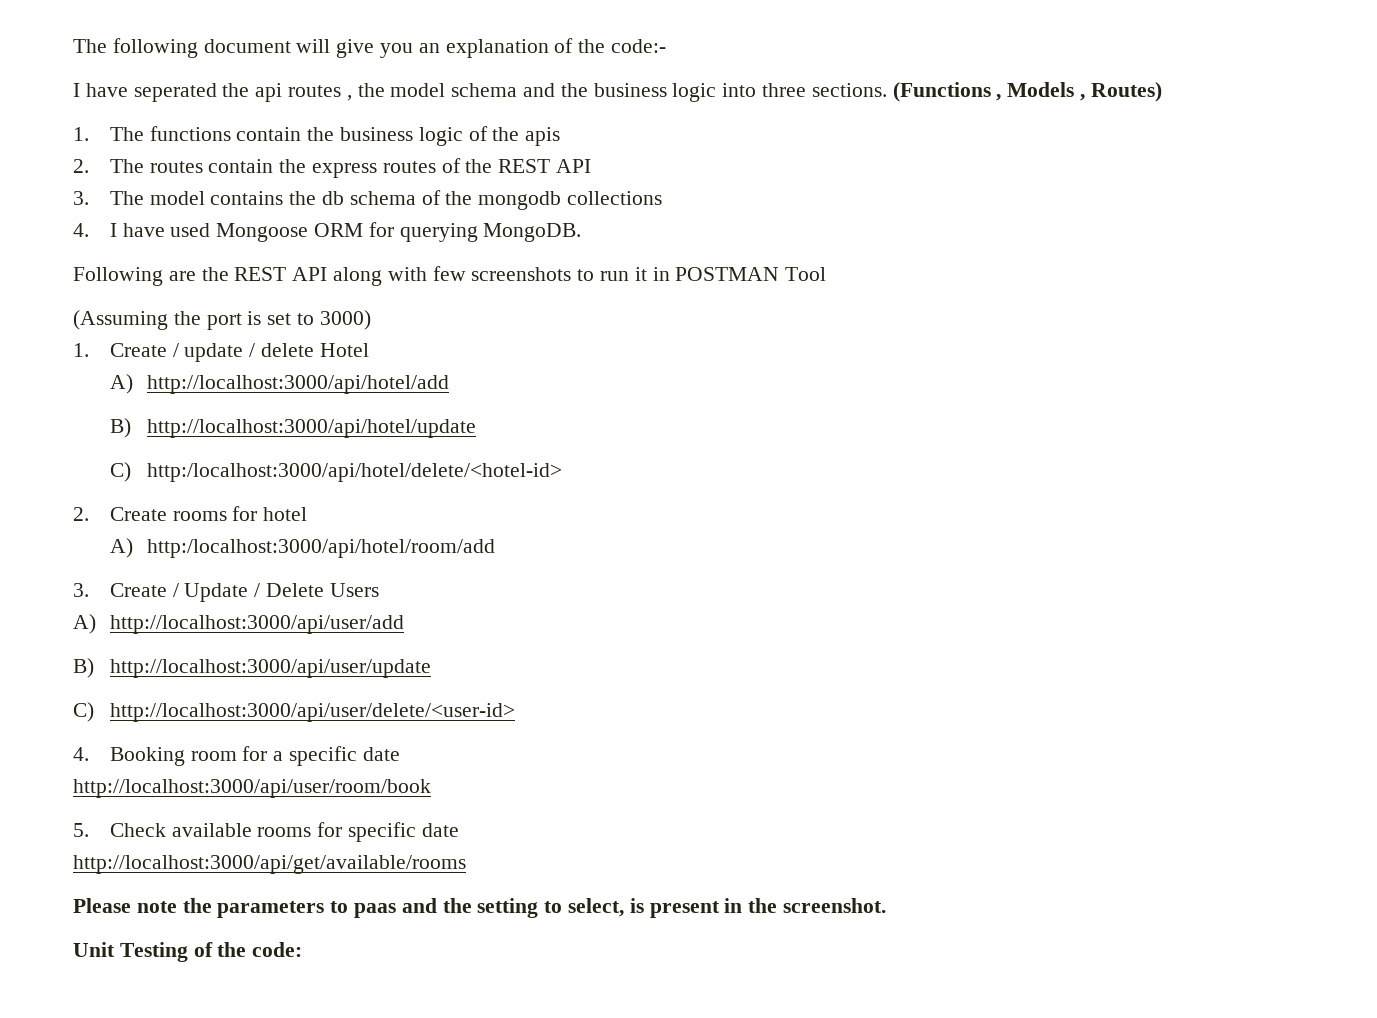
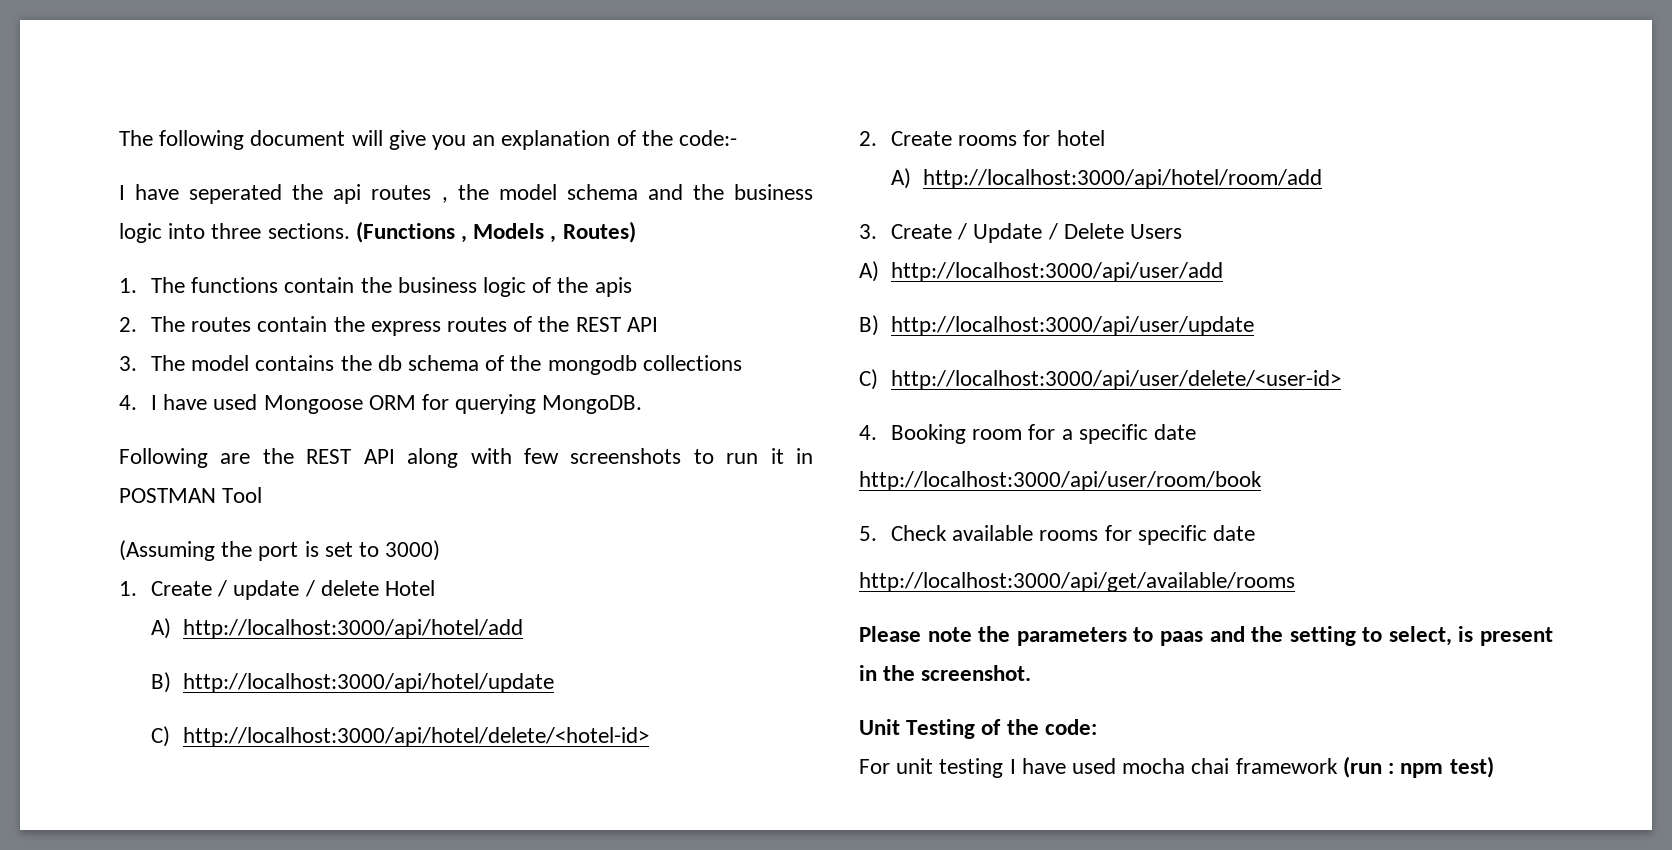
- C) http:/localhost:3000/api/hotel/delete/<hotel-id>
+ C) http://localhost:3000/api/hotel/delete/<hotel-id>
- A) http:/localhost:3000/api/hotel/room/add
+ A) http://localhost:3000/api/hotel/room/add
+ For unit testing I have used mocha chai framework (run : npm test)

